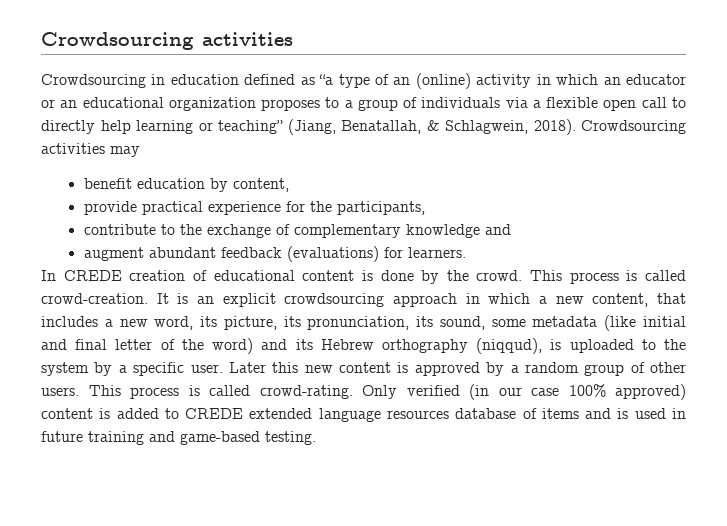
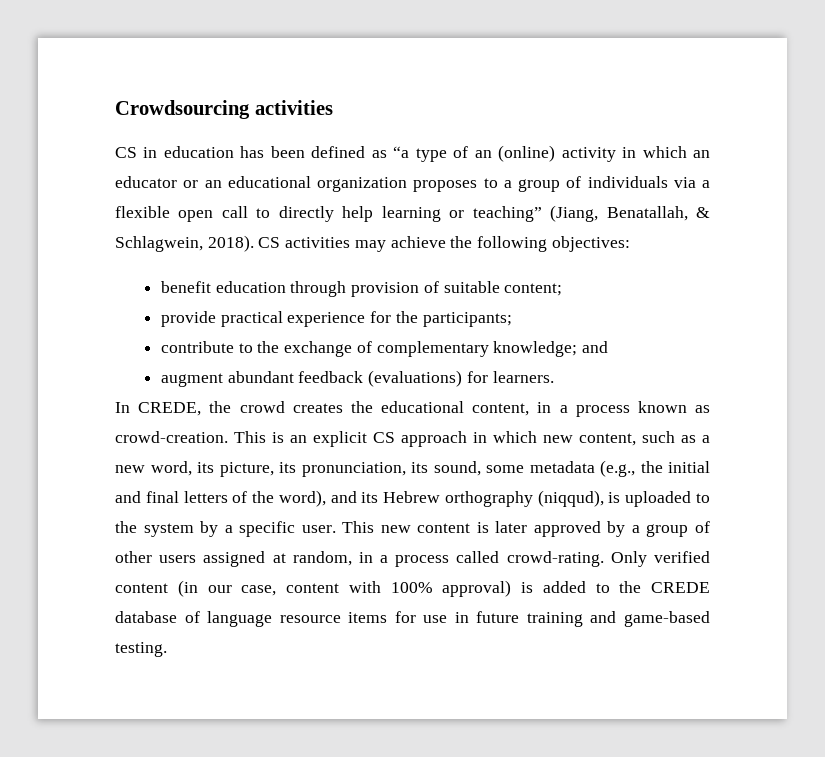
- Crowdsourcing in education defined as “a type of an (online) activity in which an educator or an educational organization proposes to a group of individuals via a flexible open call to directly help learning or teaching” (Jiang, Benatallah, & Schlagwein, 2018).
+ CS in education has been defined as “a type of an (online) activity in which an educator or an educational organization proposes to a group of individuals via a flexible open call to directly help learning or teaching” (Jiang, Benatallah, & Schlagwein, 2018).
- Crowdsourcing activities may
- benefit education by content,
+ CS activities may achieve the following objectives:
+ benefit education through provision of suitable content;
- provide practical experience for the participants,
+ provide practical experience for the participants;
- contribute to the exchange of complementary knowledge and
+ contribute to the exchange of complementary knowledge; and
- In CREDE creation of educational content is done by the crowd. This process is called crowd-creation. It is an explicit crowdsourcing approach in which a new content, that includes a new word, its picture, its pronunciation, its sound, some metadata (like initial and final letter of the word) and its Hebrew orthography (niqqud), is uploaded to the system by a specific user.
+ In CREDE, the crowd creates the educational content, in a process known as crowd-creation. This is an explicit CS approach in which new content, such as a new word, its picture, its pronunciation, its sound, some metadata (e.g., the initial and final letters of the word), and its Hebrew orthography (niqqud), is uploaded to the system by a specific user.
- Later this new content is approved by a random group of other users. This process is called crowd-rating.
+ This new content is later approved by a group of other users assigned at random, in a process called crowd-rating.
- Only verified (in our case 100% approved) content is added to CREDE extended language resources database of items and is used in future training and game-based testing.
+ Only verified content (in our case, content with 100% approval) is added to the CREDE database of language resource items for use in future training and game-based testing.

